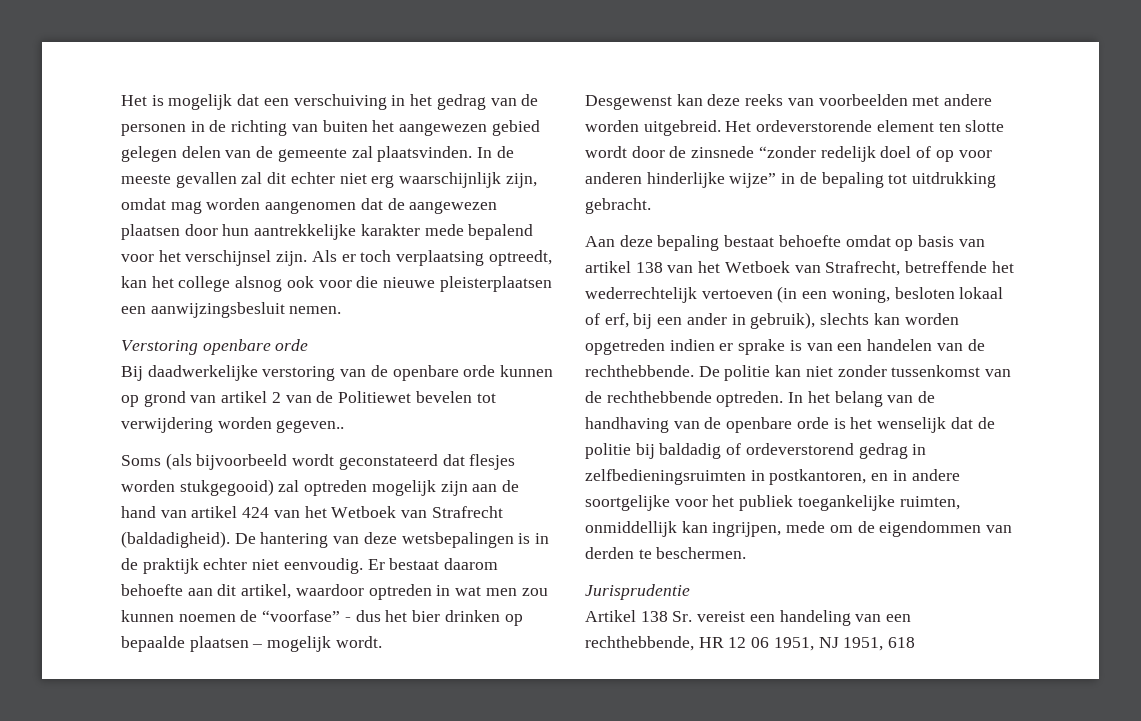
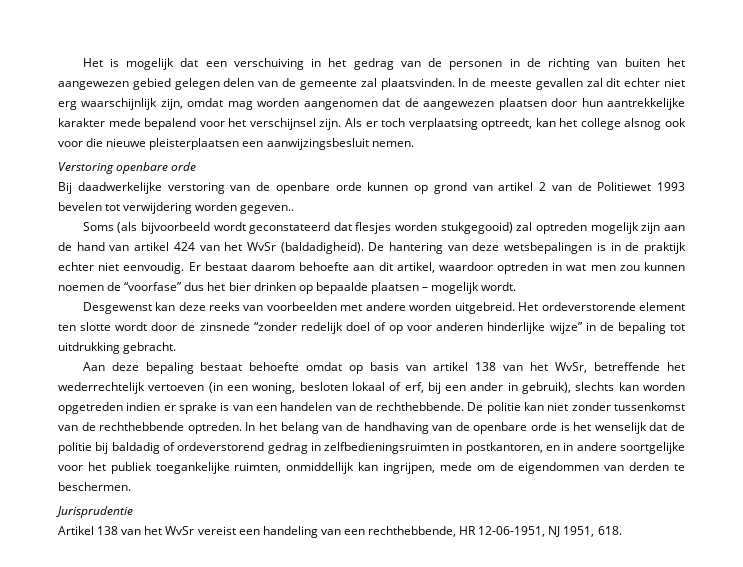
- Bij daadwerkelijke verstoring van de openbare orde kunnen op grond van artikel 2 van de Politiewet bevelen tot verwijdering worden gegeven..
+ Bij daadwerkelijke verstoring van de openbare orde kunnen op grond van artikel 2 van de Politiewet 1993 bevelen tot verwijdering worden gegeven..
- Soms (als bijvoorbeeld wordt geconstateerd dat flesjes worden stukgegooid) zal optreden mogelijk zijn aan de hand van artikel 424 van het Wetboek van Strafrecht (baldadigheid).
+ Soms (als bijvoorbeeld wordt geconstateerd dat flesjes worden stukgegooid) zal optreden mogelijk zijn aan de hand van artikel 424 van het WvSr (baldadigheid).
- Er bestaat daarom behoefte aan dit artikel, waardoor optreden in wat men zou kunnen noemen de “voorfase” - dus het bier drinken op bepaalde plaatsen – mogelijk wordt.
+ Er bestaat daarom behoefte aan dit artikel, waardoor optreden in wat men zou kunnen noemen de “voorfase” dus het bier drinken op bepaalde plaatsen – mogelijk wordt.
- Aan deze bepaling bestaat behoefte omdat op basis van artikel 138 van het Wetboek van Strafrecht, betreffende het wederrechtelijk vertoeven (in een woning, besloten lokaal of erf, bij een ander in gebruik), slechts kan worden opgetreden indien er sprake is van een handelen van de rechthebbende.
+ Aan deze bepaling bestaat behoefte omdat op basis van artikel 138 van het WvSr, betreffende het wederrechtelijk vertoeven (in een woning, besloten lokaal of erf, bij een ander in gebruik), slechts kan worden opgetreden indien er sprake is van een handelen van de rechthebbende.
- Artikel 138 Sr. vereist een handeling van een rechthebbende, HR 12 06 1951, NJ 1951, 618
+ Artikel 138 van het WvSr vereist een handeling van een rechthebbende, HR 12-06-1951, NJ 1951, 618.

